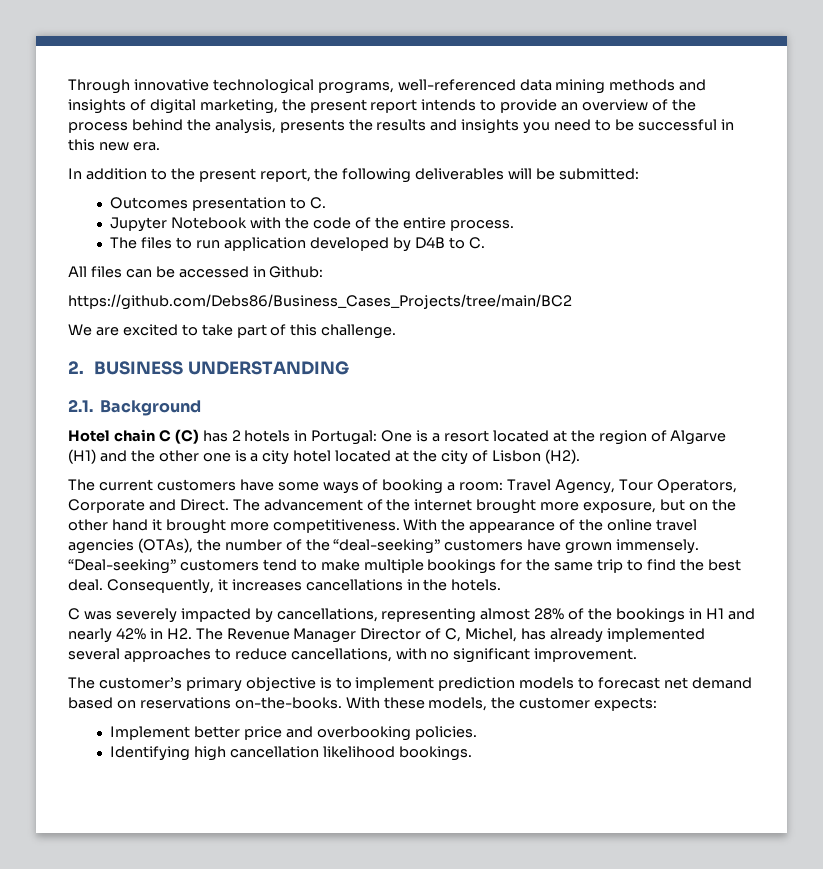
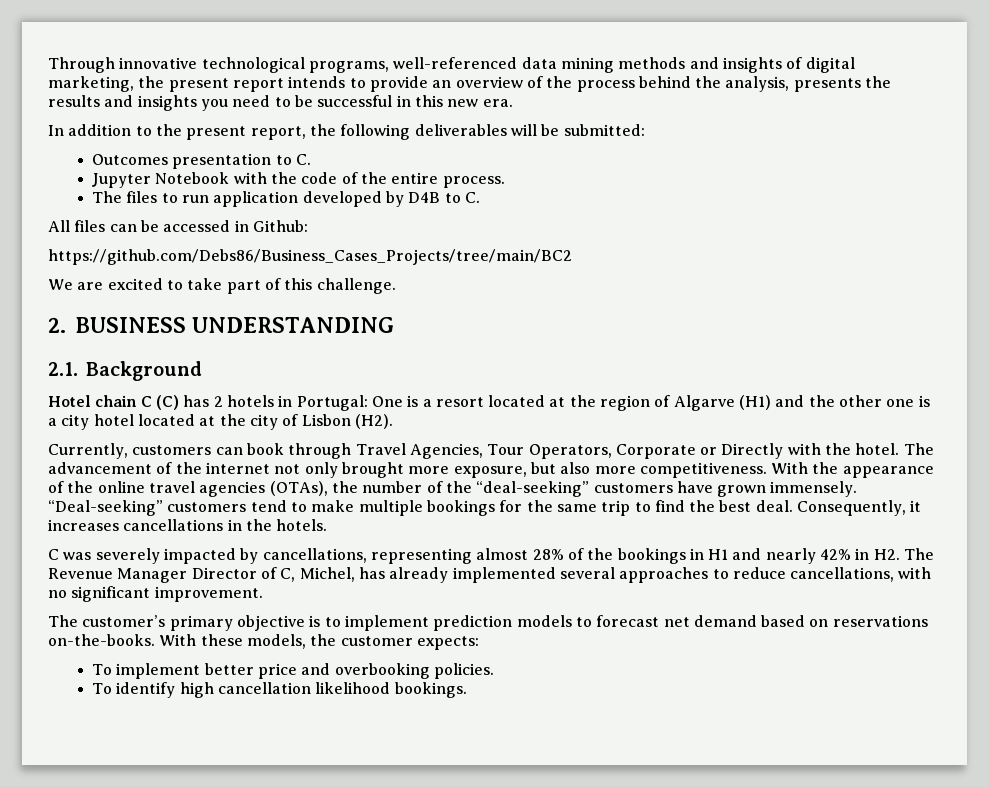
- The current customers have some ways of booking a room: Travel Agency, Tour Operators, Corporate and Direct.
+ Currently, customers can book through Travel Agencies, Tour Operators, Corporate or Directly with the hotel.
- The advancement of the internet brought more exposure, but on the other hand it brought more competitiveness.
+ The advancement of the internet not only brought more exposure, but also more competitiveness.
- Implement better price and overbooking policies.
+ To implement better price and overbooking policies.
- Identifying high cancellation likelihood bookings.
+ To identify high cancellation likelihood bookings.

